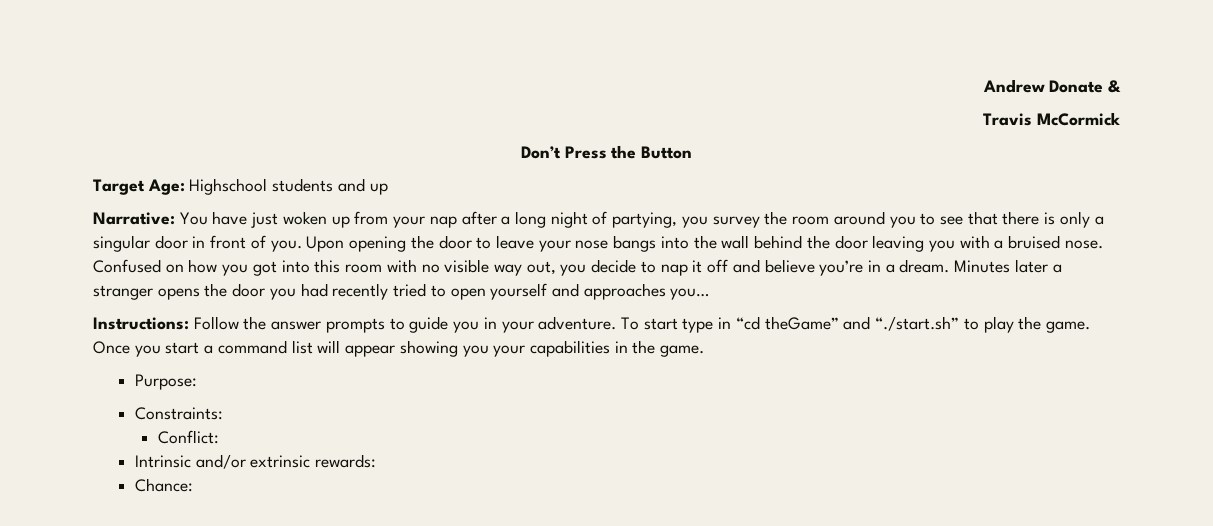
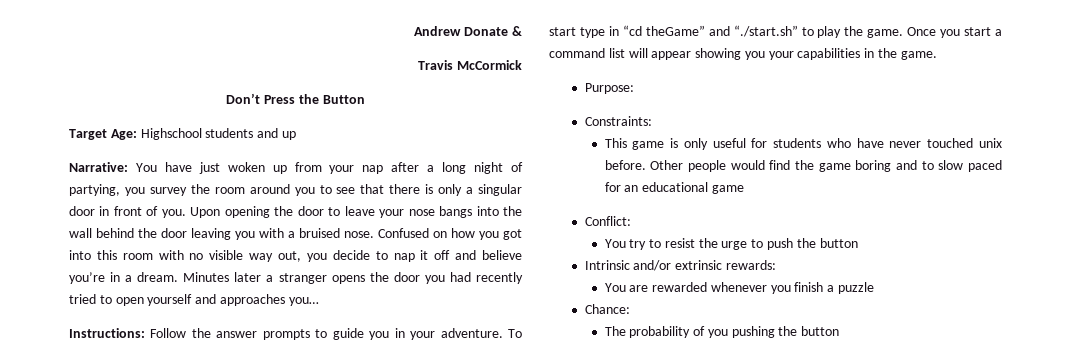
+ This game is only useful for students who have never touched unix before. Other people would find the game boring and to slow paced for an educational game
  Conflict:
+ You try to resist the urge to push the button
  Intrinsic and/or extrinsic rewards:
+ You are rewarded whenever you finish a puzzle
  Chance:
+ The probability of you pushing the button

